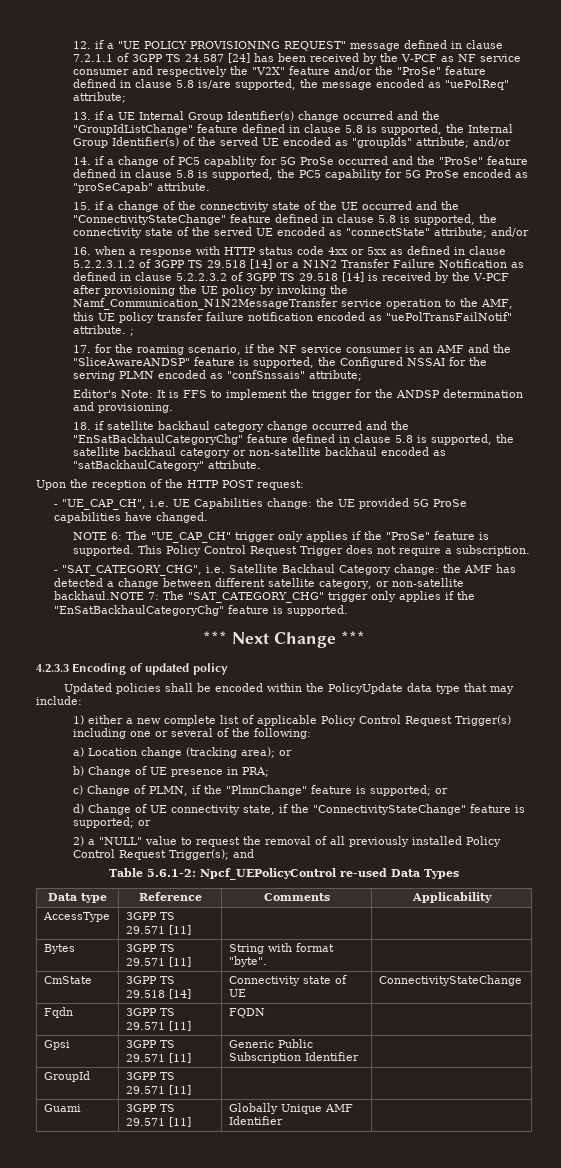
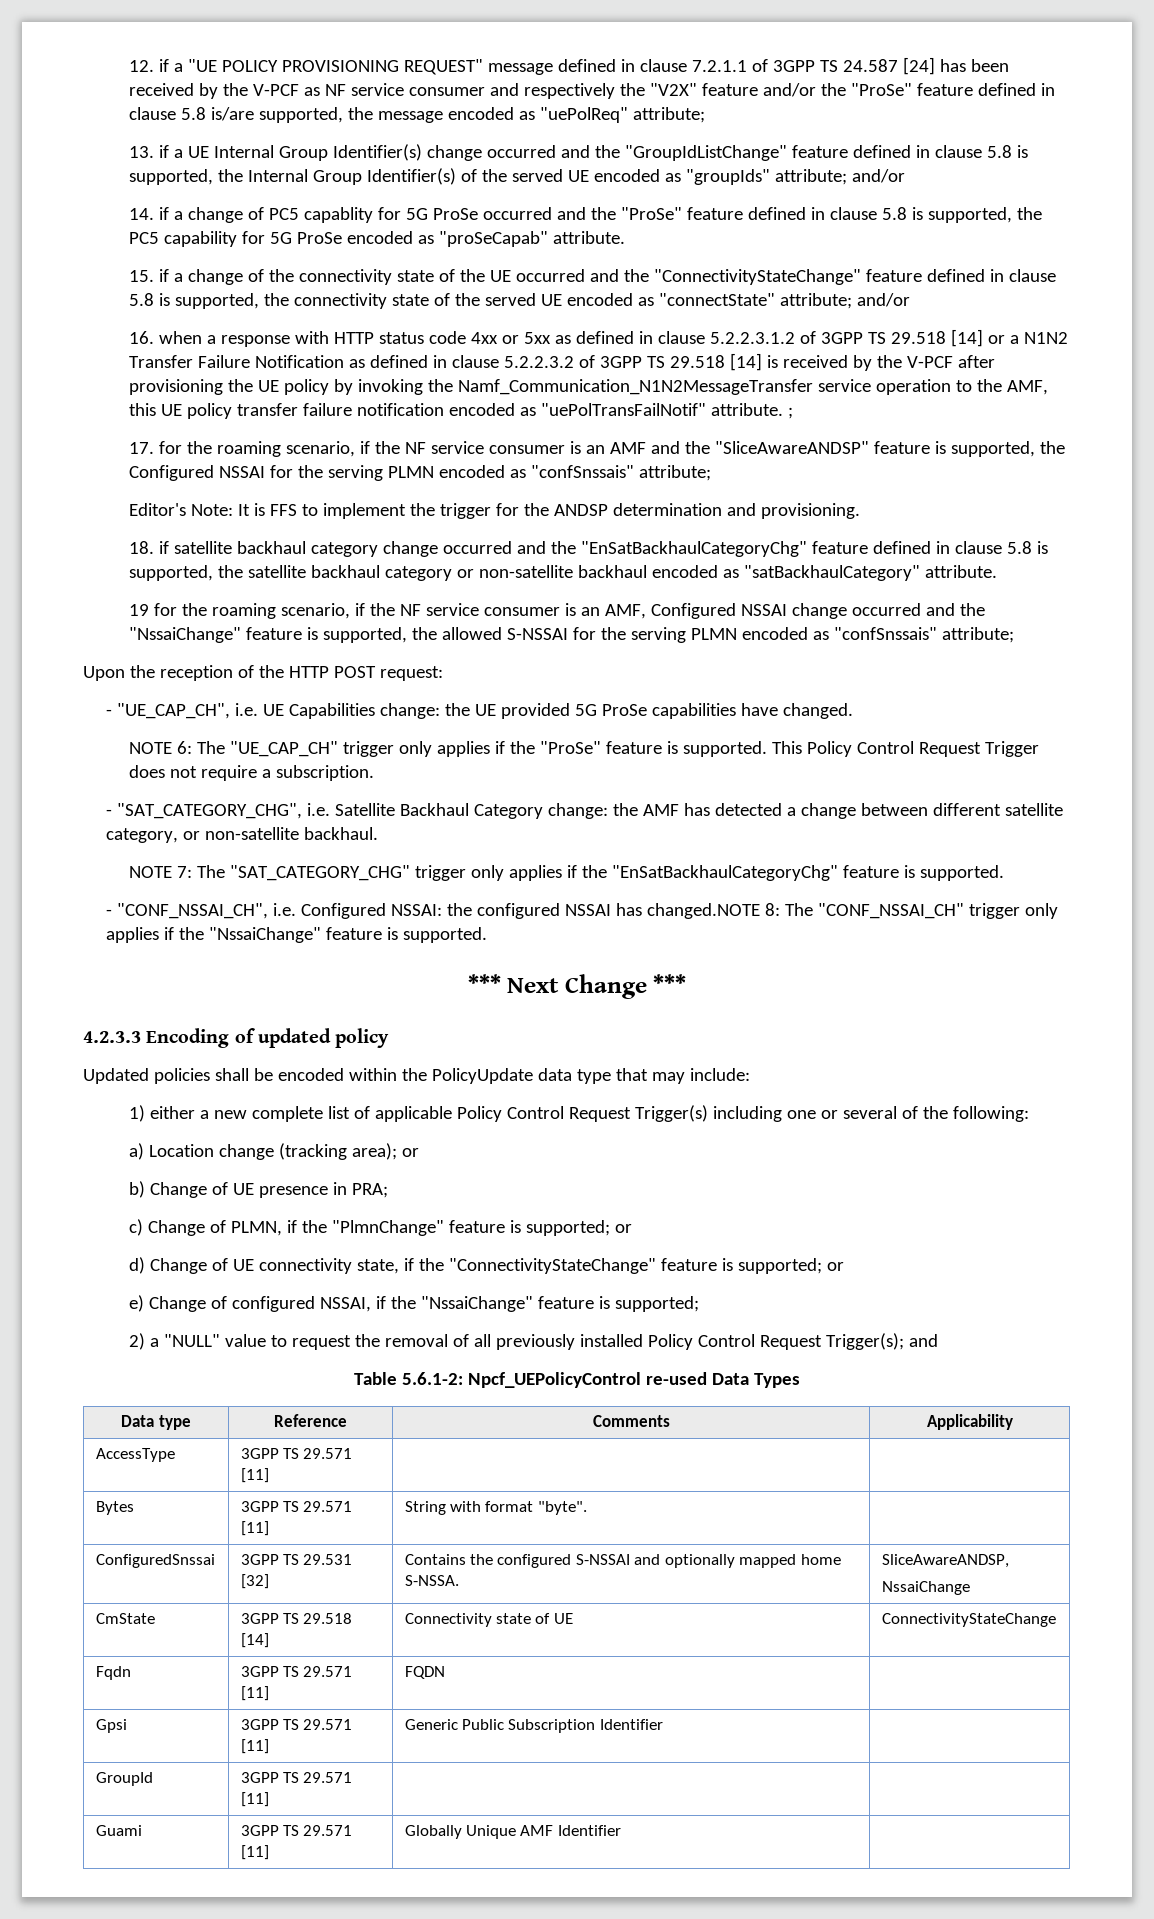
+ 19 for the roaming scenario, if the NF service consumer is an AMF, Configured NSSAI change occurred and the "NssaiChange" feature is supported, the allowed S-NSSAI for the serving PLMN encoded as "confSnssais" attribute;
- - "SAT_CATEGORY_CHG", i.e. Satellite Backhaul Category change: the AMF has detected a change between different satellite category, or non-satellite backhaul.NOTE 7: The "SAT_CATEGORY_CHG" trigger only applies if the "EnSatBackhaulCategoryChg" feature is supported.
+ - "SAT_CATEGORY_CHG", i.e. Satellite Backhaul Category change: the AMF has detected a change between different satellite category, or non-satellite backhaul.
+ NOTE 7: The "SAT_CATEGORY_CHG" trigger only applies if the "EnSatBackhaulCategoryChg" feature is supported.
+ - "CONF_NSSAI_CH", i.e. Configured NSSAI: the configured NSSAI has changed.NOTE 8: The "CONF_NSSAI_CH" trigger only applies if the "NssaiChange" feature is supported.
+ e) Change of configured NSSAI, if the "NssaiChange" feature is supported;
+ ConfiguredSnssai | 3GPP TS 29.531 [32] | Contains the configured S-NSSAI and optionally mapped home S-NSSA. | SliceAwareANDSP,
+ NssaiChange

